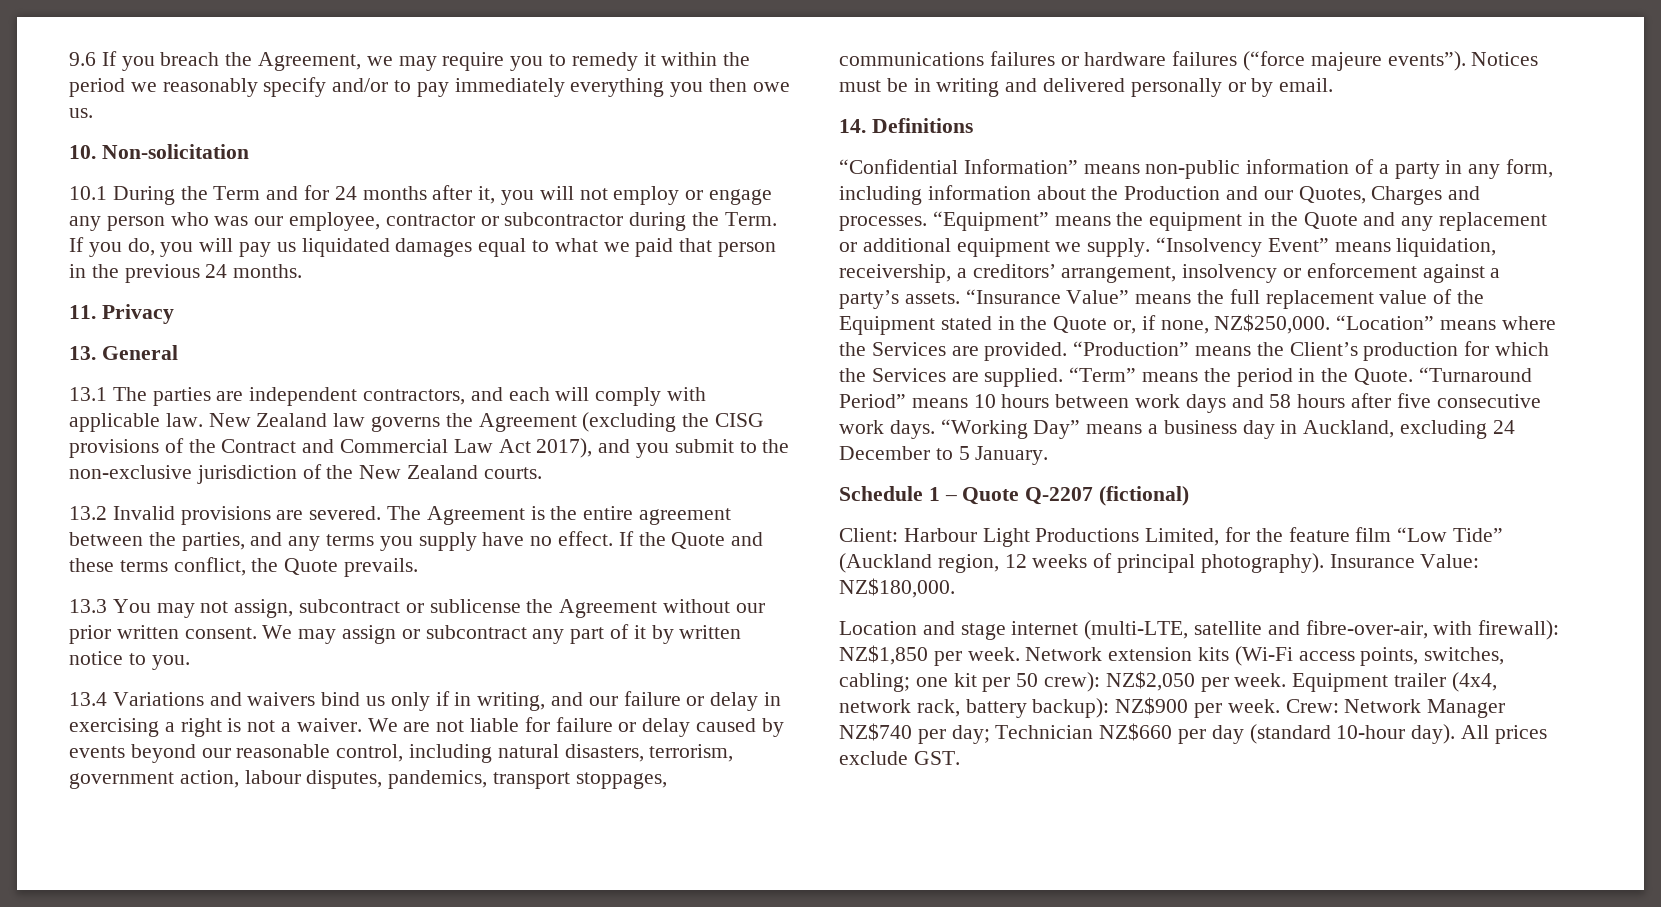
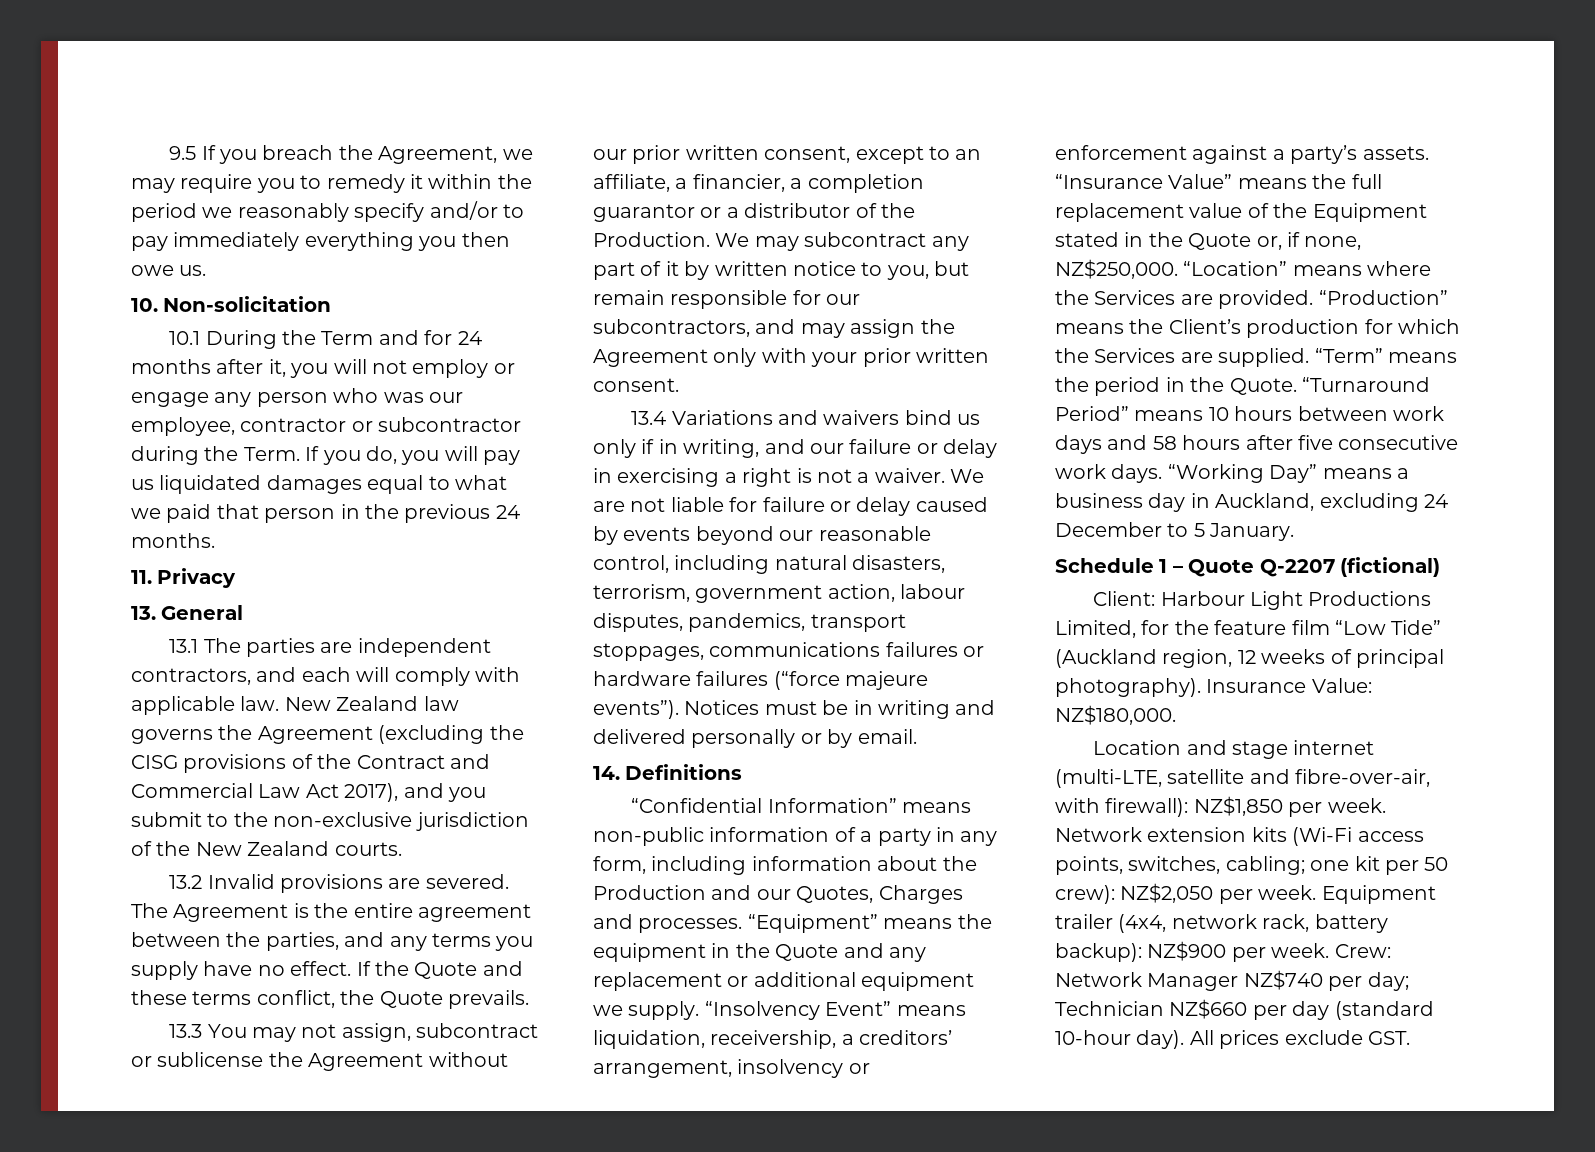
- 9.6 If you breach the Agreement, we may require you to remedy it within the period we reasonably specify and/or to pay immediately everything you then owe us.
+ 9.5 If you breach the Agreement, we may require you to remedy it within the period we reasonably specify and/or to pay immediately everything you then owe us.
- 13.3 You may not assign, subcontract or sublicense the Agreement without our prior written consent. We may assign or subcontract any part of it by written notice to you.
+ 13.3 You may not assign, subcontract or sublicense the Agreement without our prior written consent, except to an affiliate, a financier, a completion guarantor or a distributor of the Production. We may subcontract any part of it by written notice to you, but remain responsible for our subcontractors, and may assign the Agreement only with your prior written consent.

